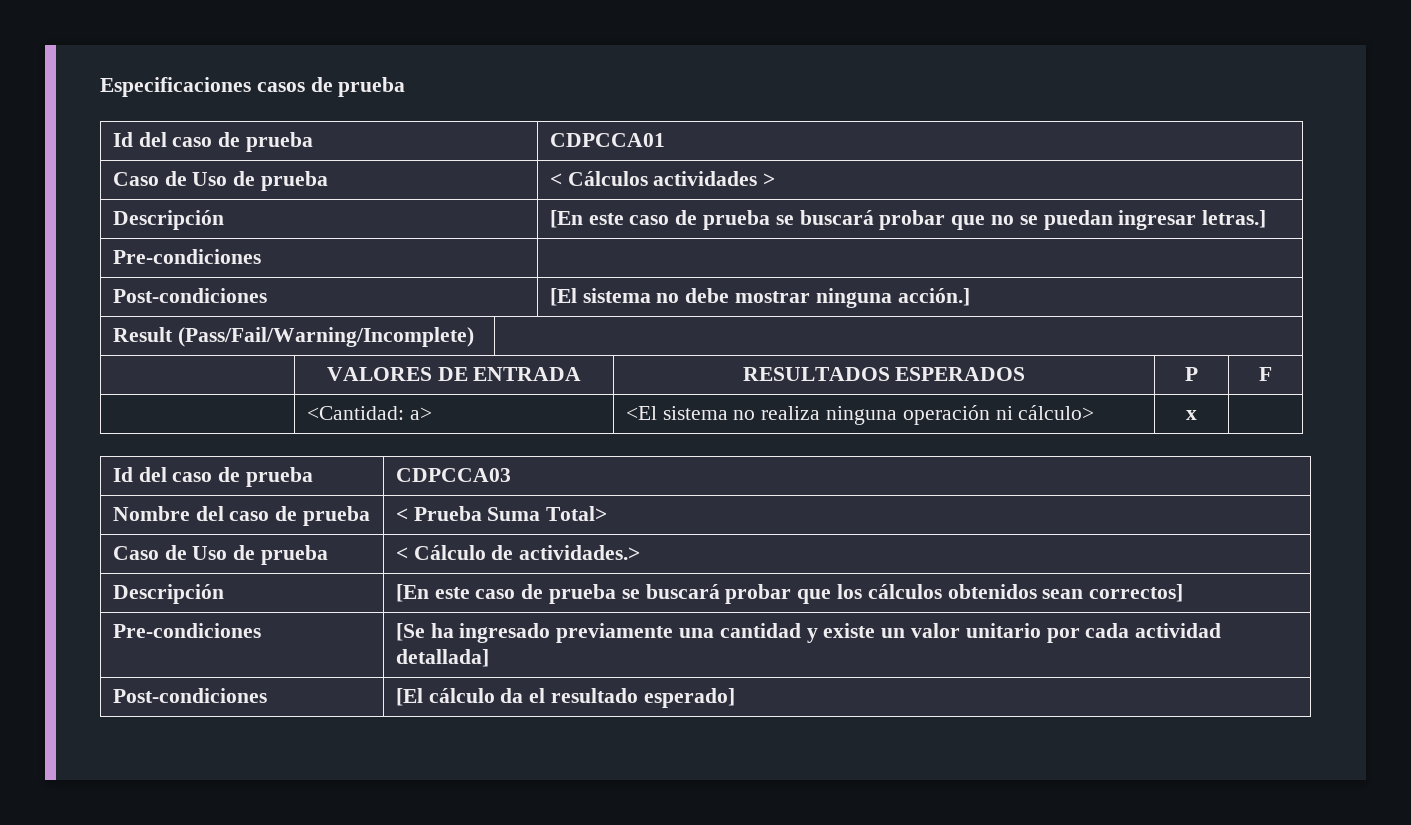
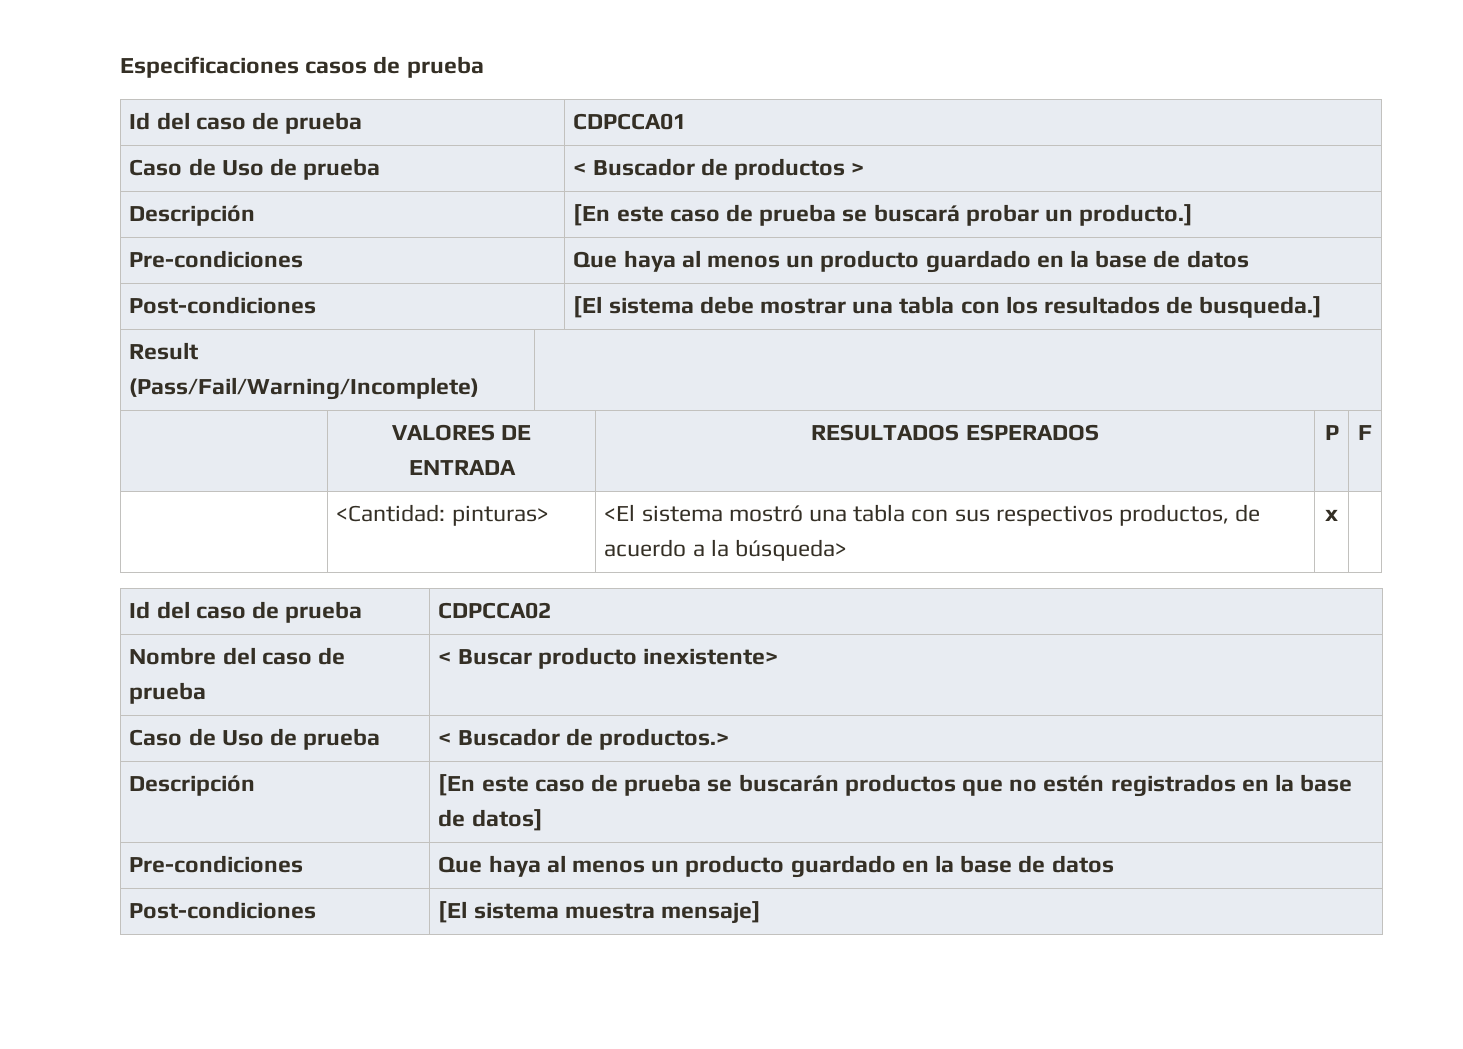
- Caso de Uso de prueba | < Cálculos actividades >
+ Caso de Uso de prueba | < Buscador de productos >
- Descripción | [En este caso de prueba se buscará probar que no se puedan ingresar letras.]
- Pre-condiciones |
- Post-condiciones | [El sistema no debe mostrar ninguna acción.]
+ Descripción | [En este caso de prueba se buscará probar un producto.]
+ Pre-condiciones | Que haya al menos un producto guardado en la base de datos
+ Post-condiciones | [El sistema debe mostrar una tabla con los resultados de busqueda.]
- | <Cantidad: a> | <El sistema no realiza ninguna operación ni cálculo> | x |
+ | <Cantidad: pinturas> | <El sistema mostró una tabla con sus respectivos productos, de acuerdo a la búsqueda> | x |
- Id del caso de prueba | CDPCCA03
+ Id del caso de prueba | CDPCCA02
- Nombre del caso de prueba | < Prueba Suma Total>
- Caso de Uso de prueba | < Cálculo de actividades.>
- Descripción | [En este caso de prueba se buscará probar que los cálculos obtenidos sean correctos]
- Pre-condiciones | [Se ha ingresado previamente una cantidad y existe un valor unitario por cada actividad detallada]
- Post-condiciones | [El cálculo da el resultado esperado]
+ Nombre del caso de prueba | < Buscar producto inexistente>
+ Caso de Uso de prueba | < Buscador de productos.>
+ Descripción | [En este caso de prueba se buscarán productos que no estén registrados en la base de datos]
+ Pre-condiciones | Que haya al menos un producto guardado en la base de datos
+ Post-condiciones | [El sistema muestra mensaje]

